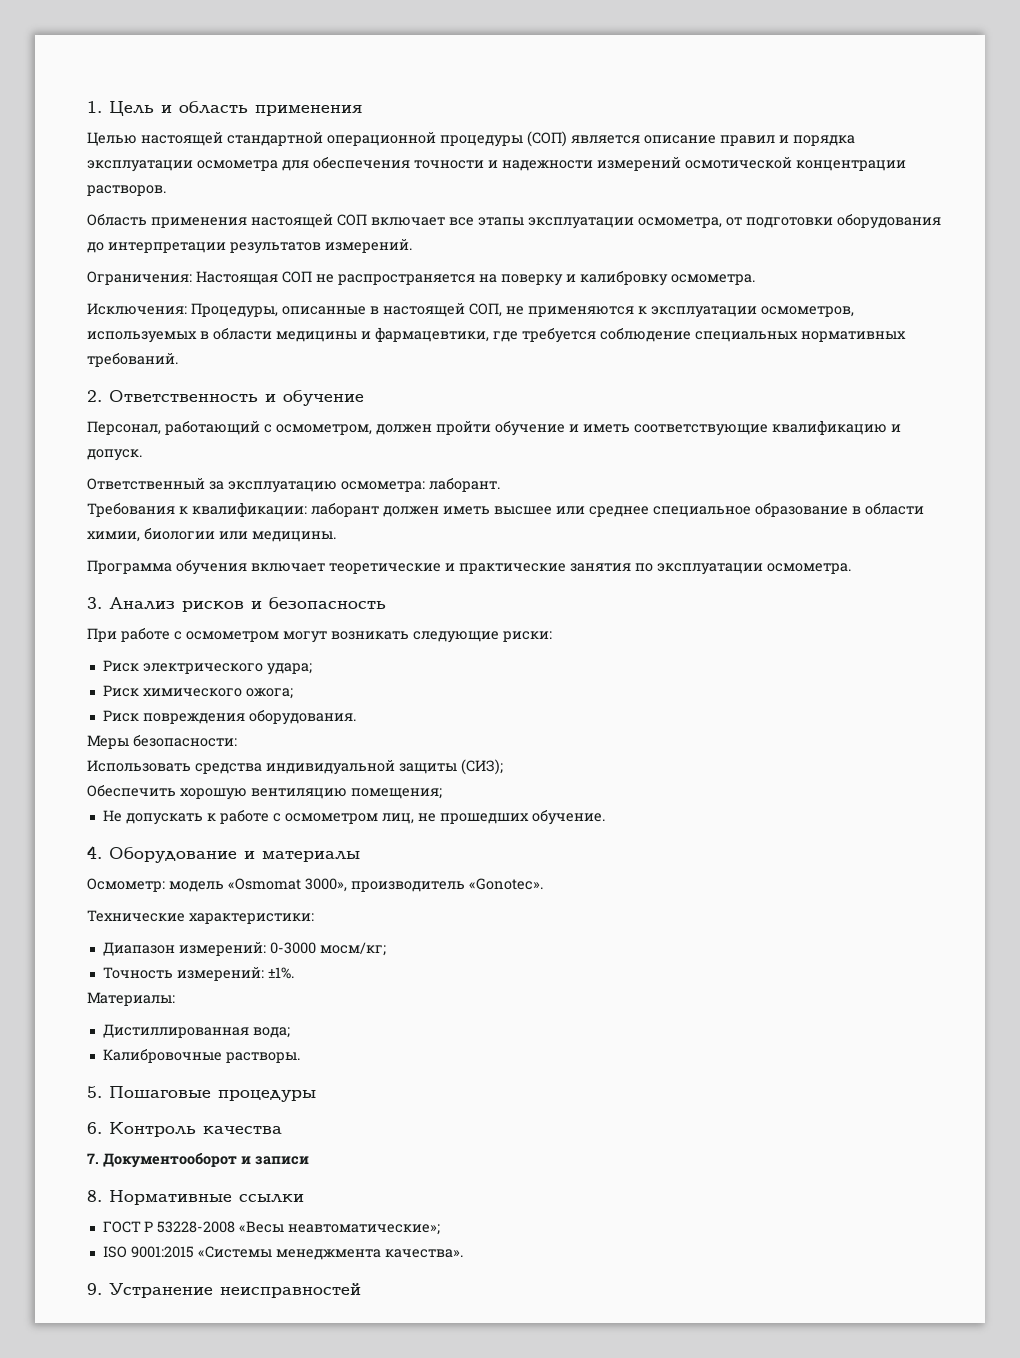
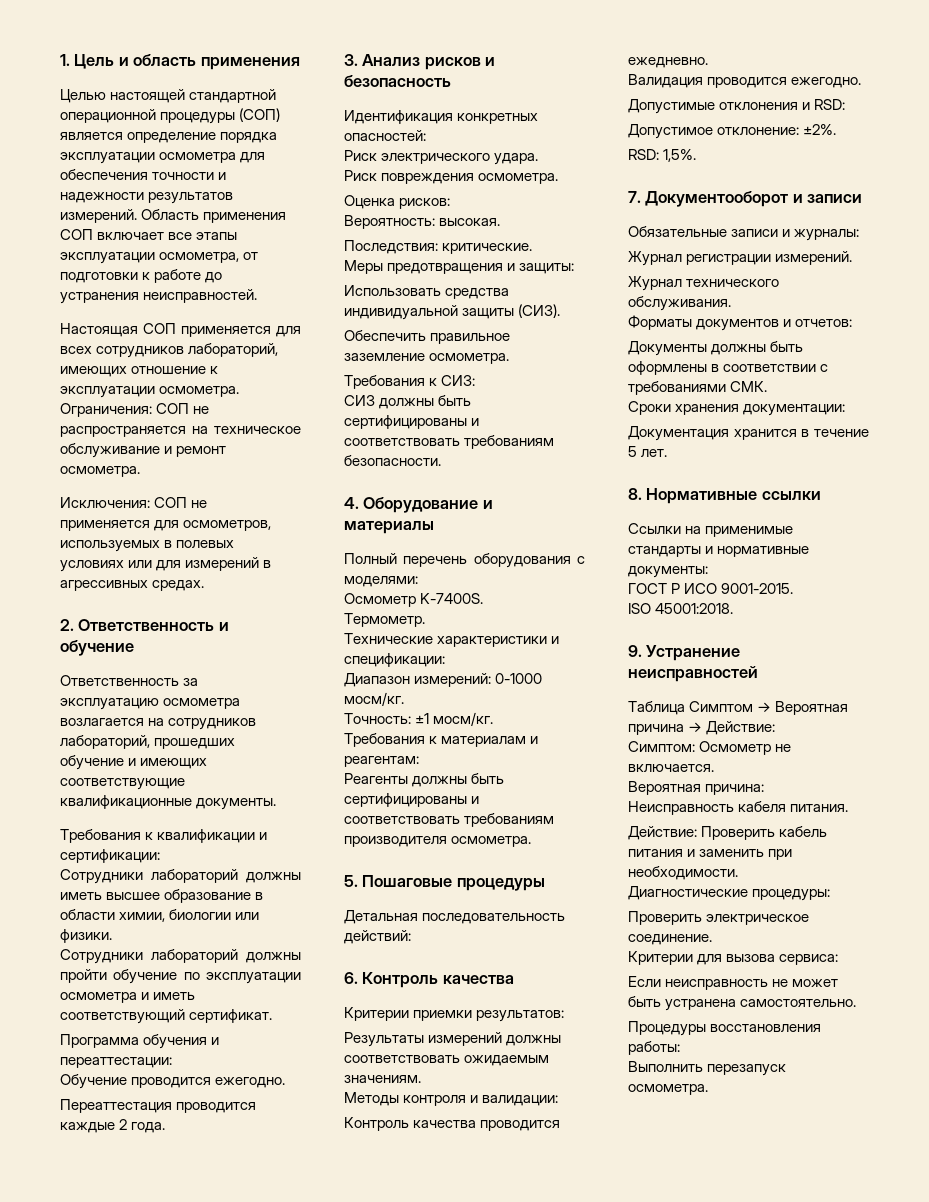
- Целью настоящей стандартной операционной процедуры (СОП) является описание правил и порядка эксплуатации осмометра для обеспечения точности и надежности измерений осмотической концентрации растворов.
- Область применения настоящей СОП включает все этапы эксплуатации осмометра, от подготовки оборудования до интерпретации результатов измерений.
- Ограничения: Настоящая СОП не распространяется на поверку и калибровку осмометра.
- Исключения: Процедуры, описанные в настоящей СОП, не применяются к эксплуатации осмометров, используемых в области медицины и фармацевтики, где требуется соблюдение специальных нормативных требований.
+ Целью настоящей стандартной операционной процедуры (СОП) является определение порядка эксплуатации осмометра для обеспечения точности и надежности результатов измерений. Область применения СОП включает все этапы эксплуатации осмометра, от подготовки к работе до устранения неисправностей.
+ Настоящая СОП применяется для всех сотрудников лабораторий, имеющих отношение к эксплуатации осмометра. Ограничения: СОП не распространяется на техническое обслуживание и ремонт осмометра.
+ Исключения: СОП не применяется для осмометров, используемых в полевых условиях или для измерений в агрессивных средах.
  2. Ответственность и обучение
- Персонал, работающий с осмометром, должен пройти обучение и иметь соответствующие квалификацию и допуск.
- Ответственный за эксплуатацию осмометра: лаборант.
- Требования к квалификации: лаборант должен иметь высшее или среднее специальное образование в области химии, биологии или медицины.
- Программа обучения включает теоретические и практические занятия по эксплуатации осмометра.
+ Ответственность за эксплуатацию осмометра возлагается на сотрудников лабораторий, прошедших обучение и имеющих соответствующие квалификационные документы.
+ Требования к квалификации и сертификации:
+ Сотрудники лабораторий должны иметь высшее образование в области химии, биологии или физики.
+ Сотрудники лабораторий должны пройти обучение по эксплуатации осмометра и иметь соответствующий сертификат.
+ Программа обучения и переаттестации:
+ Обучение проводится ежегодно.
+ Переаттестация проводится каждые 2 года.
- При работе с осмометром могут возникать следующие риски:
- Риск электрического удара;
- Риск химического ожога;
- Риск повреждения оборудования.
- Меры безопасности:
+ Идентификация конкретных опасностей:
+ Риск электрического удара.
+ Риск повреждения осмометра.
+ Оценка рисков:
+ Вероятность: высокая.
+ Последствия: критические.
+ Меры предотвращения и защиты:
- Использовать средства индивидуальной защиты (СИЗ);
+ Использовать средства индивидуальной защиты (СИЗ).
- Обеспечить хорошую вентиляцию помещения;
- Не допускать к работе с осмометром лиц, не прошедших обучение.
+ Обеспечить правильное заземление осмометра.
+ Требования к СИЗ:
+ СИЗ должны быть сертифицированы и соответствовать требованиям безопасности.
  4. Оборудование и материалы
- Осмометр: модель «Osmomat 3000», производитель «Gonotec».
- Технические характеристики:
- Диапазон измерений: 0-3000 мосм/кг;
- Точность измерений: ±1%.
- Материалы:
- Дистиллированная вода;
- Калибровочные растворы.
+ Полный перечень оборудования с моделями:
+ Осмометр K-7400S.
+ Термометр.
+ Технические характеристики и спецификации:
+ Диапазон измерений: 0-1000 мосм/кг.
+ Точность: ±1 мосм/кг.
+ Требования к материалам и реагентам:
+ Реагенты должны быть сертифицированы и соответствовать требованиям производителя осмометра.
+ Детальная последовательность действий:
+ Критерии приемки результатов:
+ Результаты измерений должны соответствовать ожидаемым значениям.
+ Методы контроля и валидации:
+ Контроль качества проводится ежедневно.
+ Валидация проводится ежегодно.
+ Допустимые отклонения и RSD:
+ Допустимое отклонение: ±2%.
+ RSD: 1,5%.
  7. Документооборот и записи
+ Обязательные записи и журналы:
+ Журнал регистрации измерений.
+ Журнал технического обслуживания.
+ Форматы документов и отчетов:
+ Документы должны быть оформлены в соответствии с требованиями СМК.
+ Сроки хранения документации:
+ Документация хранится в течение 5 лет.
  8. Нормативные ссылки
- ГОСТ Р 53228-2008 «Весы неавтоматические»;
- ISO 9001:2015 «Системы менеджмента качества».
+ Ссылки на применимые стандарты и нормативные документы:
+ ГОСТ Р ИСО 9001-2015.
+ ISO 45001:2018.
  9. Устранение неисправностей
+ Таблица Симптом → Вероятная причина → Действие:
+ Симптом: Осмометр не включается.
+ Вероятная причина: Неисправность кабеля питания.
+ Действие: Проверить кабель питания и заменить при необходимости.
+ Диагностические процедуры:
+ Проверить электрическое соединение.
+ Критерии для вызова сервиса:
+ Если неисправность не может быть устранена самостоятельно.
+ Процедуры восстановления работы:
+ Выполнить перезапуск осмометра.

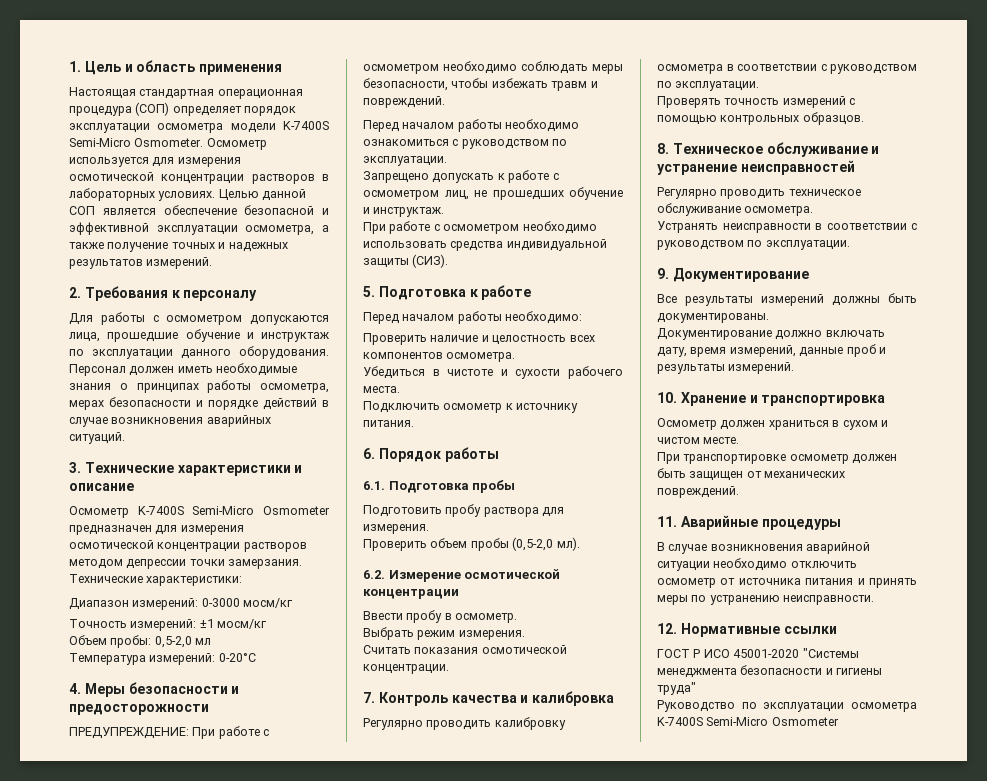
- Целью настоящей стандартной операционной процедуры (СОП) является определение порядка эксплуатации осмометра для обеспечения точности и надежности результатов измерений. Область применения СОП включает все этапы эксплуатации осмометра, от подготовки к работе до устранения неисправностей.
- Настоящая СОП применяется для всех сотрудников лабораторий, имеющих отношение к эксплуатации осмометра. Ограничения: СОП не распространяется на техническое обслуживание и ремонт осмометра.
- Исключения: СОП не применяется для осмометров, используемых в полевых условиях или для измерений в агрессивных средах.
- 2. Ответственность и обучение
- Ответственность за эксплуатацию осмометра возлагается на сотрудников лабораторий, прошедших обучение и имеющих соответствующие квалификационные документы.
- Требования к квалификации и сертификации:
- Сотрудники лабораторий должны иметь высшее образование в области химии, биологии или физики.
- Сотрудники лабораторий должны пройти обучение по эксплуатации осмометра и иметь соответствующий сертификат.
- Программа обучения и переаттестации:
- Обучение проводится ежегодно.
- Переаттестация проводится каждые 2 года.
- 3. Анализ рисков и безопасность
- Идентификация конкретных опасностей:
- Риск электрического удара.
- Риск повреждения осмометра.
- Оценка рисков:
- Вероятность: высокая.
- Последствия: критические.
- Меры предотвращения и защиты:
- Использовать средства индивидуальной защиты (СИЗ).
- Обеспечить правильное заземление осмометра.
- Требования к СИЗ:
- СИЗ должны быть сертифицированы и соответствовать требованиям безопасности.
- 4. Оборудование и материалы
- Полный перечень оборудования с моделями:
- Осмометр K-7400S.
- Термометр.
- Технические характеристики и спецификации:
- Диапазон измерений: 0-1000 мосм/кг.
- Точность: ±1 мосм/кг.
- Требования к материалам и реагентам:
- Реагенты должны быть сертифицированы и соответствовать требованиям производителя осмометра.
- 5. Пошаговые процедуры
- Детальная последовательность действий:
- 6. Контроль качества
- Критерии приемки результатов:
- Результаты измерений должны соответствовать ожидаемым значениям.
- Методы контроля и валидации:
- Контроль качества проводится ежедневно.
- Валидация проводится ежегодно.
- Допустимые отклонения и RSD:
- Допустимое отклонение: ±2%.
- RSD: 1,5%.
- 7. Документооборот и записи
- Обязательные записи и журналы:
- Журнал регистрации измерений.
- Журнал технического обслуживания.
- Форматы документов и отчетов:
- Документы должны быть оформлены в соответствии с требованиями СМК.
- Сроки хранения документации:
- Документация хранится в течение 5 лет.
- 8. Нормативные ссылки
- Ссылки на применимые стандарты и нормативные документы:
- ГОСТ Р ИСО 9001-2015.
- ISO 45001:2018.
- 9. Устранение неисправностей
- Таблица Симптом → Вероятная причина → Действие:
- Симптом: Осмометр не включается.
- Вероятная причина: Неисправность кабеля питания.
- Действие: Проверить кабель питания и заменить при необходимости.
- Диагностические процедуры:
- Проверить электрическое соединение.
- Критерии для вызова сервиса:
- Если неисправность не может быть устранена самостоятельно.
- Процедуры восстановления работы:
- Выполнить перезапуск осмометра.
+ Настоящая стандартная операционная процедура (СОП) определяет порядок эксплуатации осмометра модели K-7400S Semi-Micro Osmometer. Осмометр используется для измерения осмотической концентрации растворов в лабораторных условиях. Целью данной СОП является обеспечение безопасной и эффективной эксплуатации осмометра, а также получение точных и надежных результатов измерений.
+ 2. Требования к персоналу
+ Для работы с осмометром допускаются лица, прошедшие обучение и инструктаж по эксплуатации данного оборудования. Персонал должен иметь необходимые знания о принципах работы осмометра, мерах безопасности и порядке действий в случае возникновения аварийных ситуаций.
+ 3. Технические характеристики и описание
+ Осмометр K-7400S Semi-Micro Osmometer предназначен для измерения осмотической концентрации растворов методом депрессии точки замерзания. Технические характеристики:
+ Диапазон измерений: 0-3000 мосм/кг
+ Точность измерений: ±1 мосм/кг
+ Объем пробы: 0,5-2,0 мл
+ Температура измерений: 0-20°C
+ 4. Меры безопасности и предосторожности
+ ПРЕДУПРЕЖДЕНИЕ: При работе с осмометром необходимо соблюдать меры безопасности, чтобы избежать травм и повреждений.
+ Перед началом работы необходимо ознакомиться с руководством по эксплуатации.
+ Запрещено допускать к работе с осмометром лиц, не прошедших обучение и инструктаж.
+ При работе с осмометром необходимо использовать средства индивидуальной защиты (СИЗ).
+ 5. Подготовка к работе
+ Перед началом работы необходимо:
+ Проверить наличие и целостность всех компонентов осмометра.
+ Убедиться в чистоте и сухости рабочего места.
+ Подключить осмометр к источнику питания.
+ 6. Порядок работы
+ 6.1. Подготовка пробы
+ Подготовить пробу раствора для измерения.
+ Проверить объем пробы (0,5-2,0 мл).
+ 6.2. Измерение осмотической концентрации
+ Ввести пробу в осмометр.
+ Выбрать режим измерения.
+ Считать показания осмотической концентрации.
+ 7. Контроль качества и калибровка
+ Регулярно проводить калибровку осмометра в соответствии с руководством по эксплуатации.
+ Проверять точность измерений с помощью контрольных образцов.
+ 8. Техническое обслуживание и устранение неисправностей
+ Регулярно проводить техническое обслуживание осмометра.
+ Устранять неисправности в соответствии с руководством по эксплуатации.
+ 9. Документирование
+ Все результаты измерений должны быть документированы.
+ Документирование должно включать дату, время измерений, данные проб и результаты измерений.
+ 10. Хранение и транспортировка
+ Осмометр должен храниться в сухом и чистом месте.
+ При транспортировке осмометр должен быть защищен от механических повреждений.
+ 11. Аварийные процедуры
+ В случае возникновения аварийной ситуации необходимо отключить осмометр от источника питания и принять меры по устранению неисправности.
+ 12. Нормативные ссылки
+ ГОСТ Р ИСО 45001-2020 "Системы менеджмента безопасности и гигиены труда"
+ Руководство по эксплуатации осмометра K-7400S Semi-Micro Osmometer

